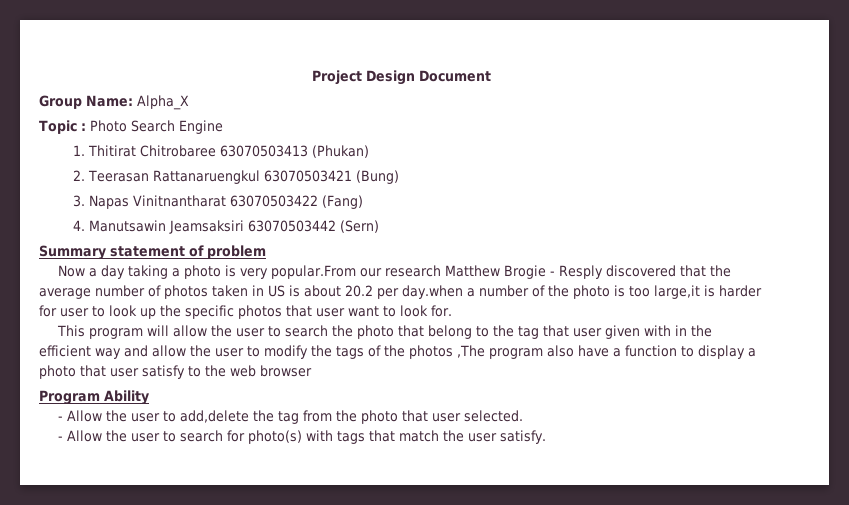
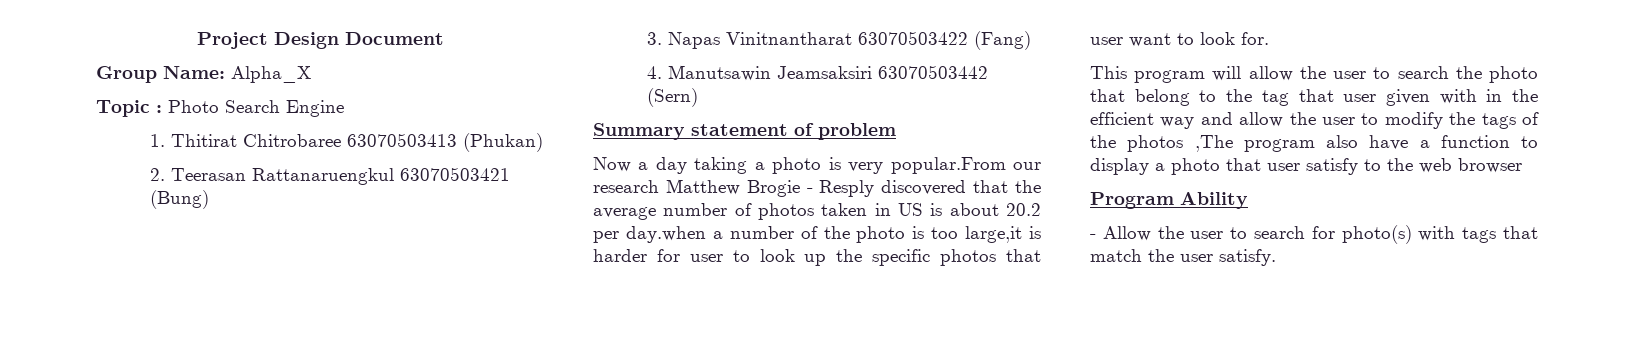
- - Allow the user to add,delete the tag from the photo that user selected.

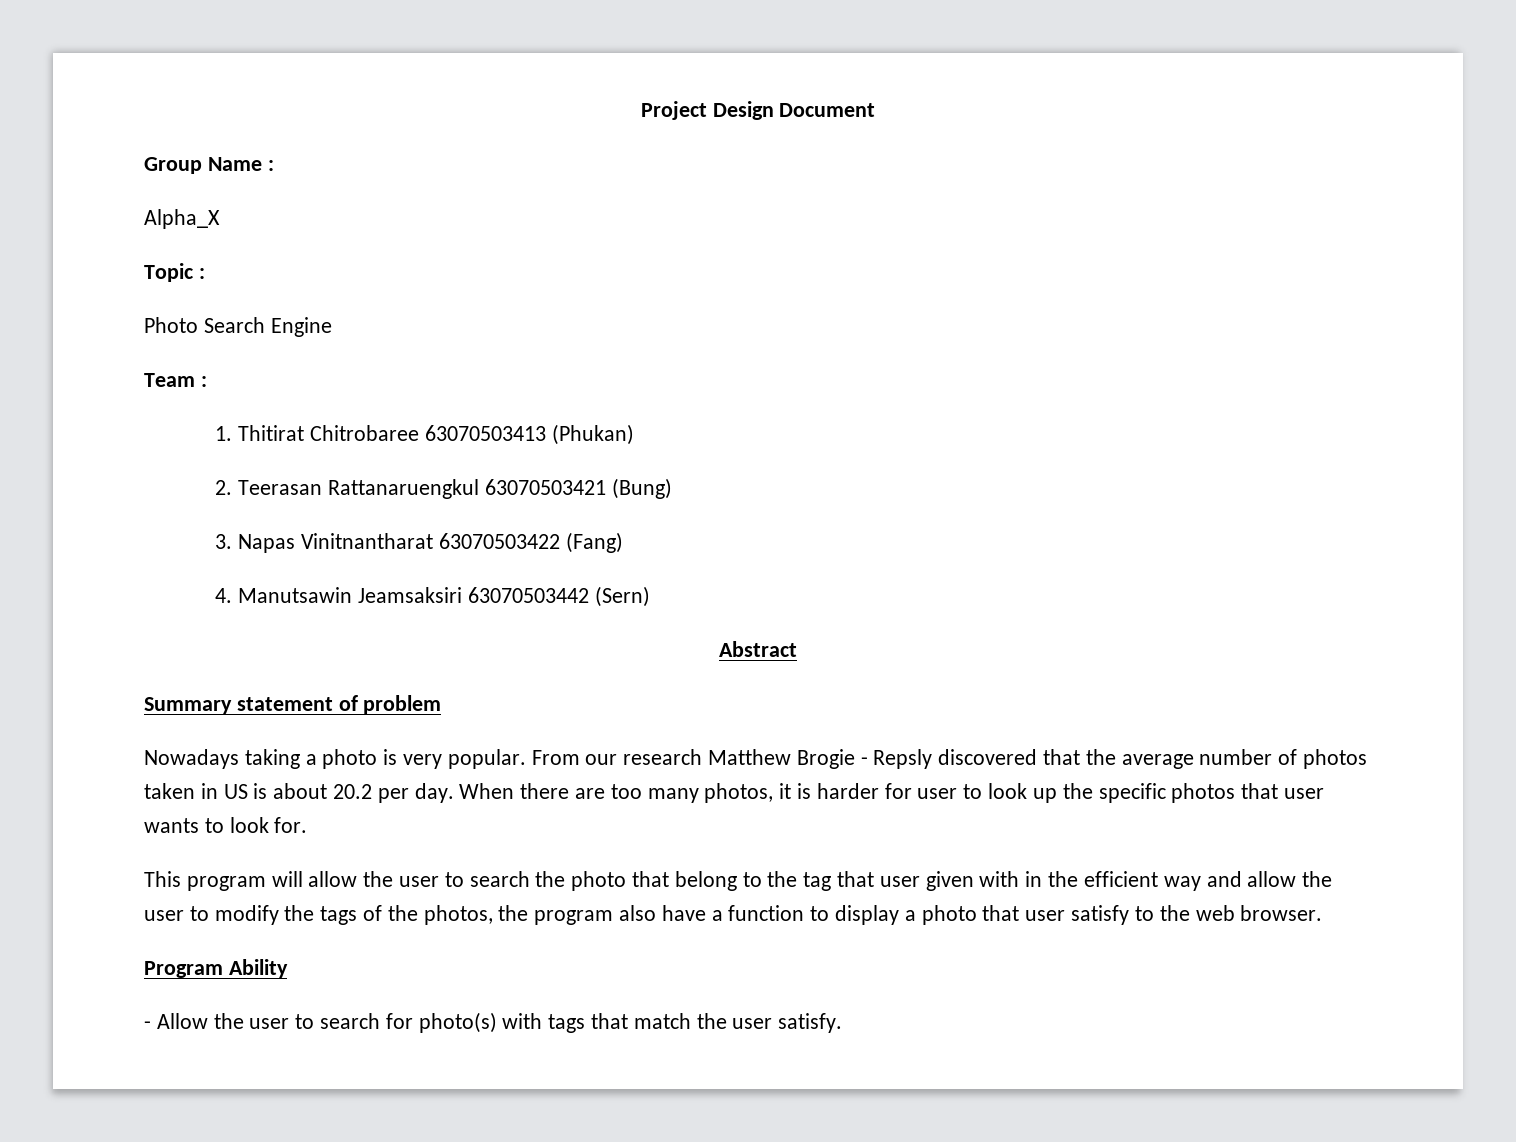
- Group Name: Alpha_X
+ Group Name :
+ Alpha_X
- Topic : Photo Search Engine
+ Topic :
+ Photo Search Engine
+ Team :
+ Abstract
- Now a day taking a photo is very popular.From our research Matthew Brogie - Resply discovered that the average number of photos taken in US is about 20.2 per day.when a number of the photo is too large,it is harder for user to look up the specific photos that user want to look for.
+ Nowadays taking a photo is very popular. From our research Matthew Brogie - Repsly discovered that the average number of photos taken in US is about 20.2 per day. When there are too many photos, it is harder for user to look up the specific photos that user wants to look for.
- This program will allow the user to search the photo that belong to the tag that user given with in the efficient way and allow the user to modify the tags of the photos ,The program also have a function to display a photo that user satisfy to the web browser
+ This program will allow the user to search the photo that belong to the tag that user given with in the efficient way and allow the user to modify the tags of the photos, the program also have a function to display a photo that user satisfy to the web browser.

